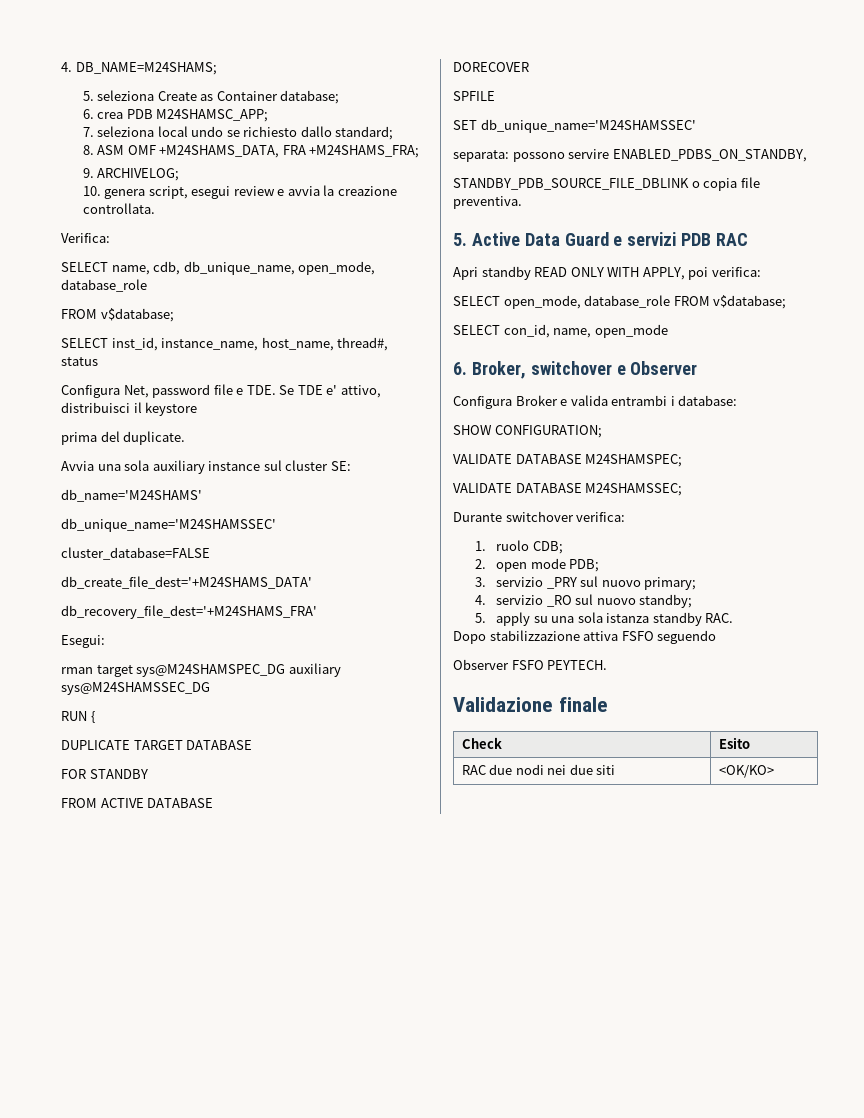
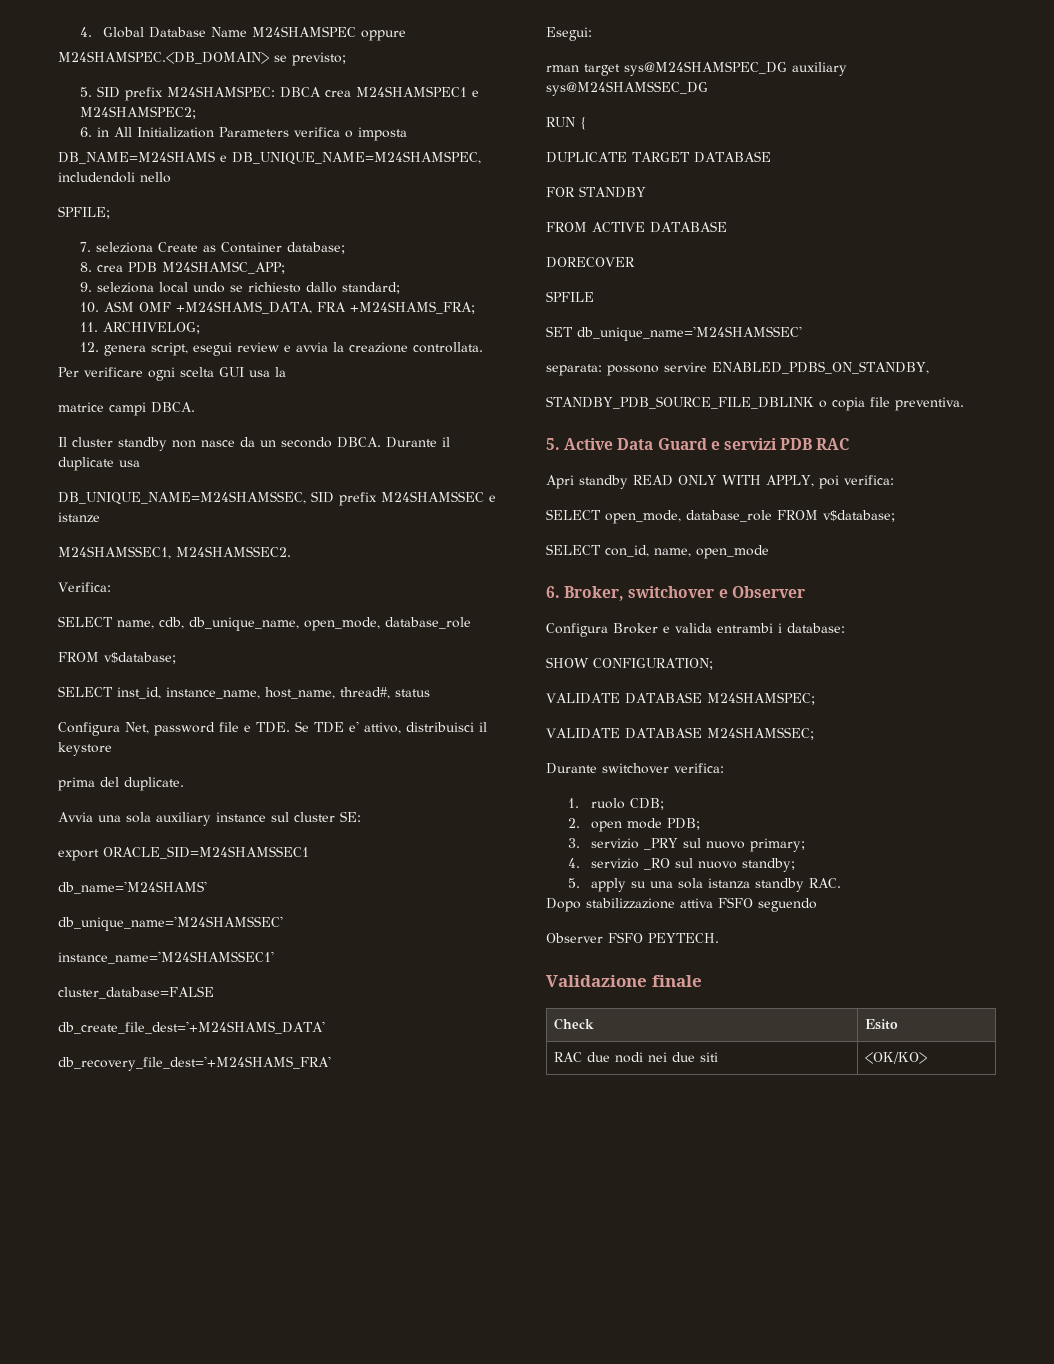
- 4. DB_NAME=M24SHAMS;
- 5. seleziona Create as Container database;
+ 4. Global Database Name M24SHAMSPEC oppure
+ M24SHAMSPEC.<DB_DOMAIN> se previsto;
+ 5. SID prefix M24SHAMSPEC: DBCA crea M24SHAMSPEC1 e M24SHAMSPEC2;
+ 6. in All Initialization Parameters verifica o imposta
+ DB_NAME=M24SHAMS e DB_UNIQUE_NAME=M24SHAMSPEC, includendoli nello
+ SPFILE;
+ 7. seleziona Create as Container database;
- 6. crea PDB M24SHAMSC_APP;
+ 8. crea PDB M24SHAMSC_APP;
- 7. seleziona local undo se richiesto dallo standard;
+ 9. seleziona local undo se richiesto dallo standard;
- 8. ASM OMF +M24SHAMS_DATA, FRA +M24SHAMS_FRA;
+ 10. ASM OMF +M24SHAMS_DATA, FRA +M24SHAMS_FRA;
- 9. ARCHIVELOG;
+ 11. ARCHIVELOG;
- 10. genera script, esegui review e avvia la creazione controllata.
+ 12. genera script, esegui review e avvia la creazione controllata.
+ Per verificare ogni scelta GUI usa la
+ matrice campi DBCA.
+ Il cluster standby non nasce da un secondo DBCA. Durante il duplicate usa
+ DB_UNIQUE_NAME=M24SHAMSSEC, SID prefix M24SHAMSSEC e istanze
+ M24SHAMSSEC1, M24SHAMSSEC2.
+ export ORACLE_SID=M24SHAMSSEC1
+ instance_name='M24SHAMSSEC1'

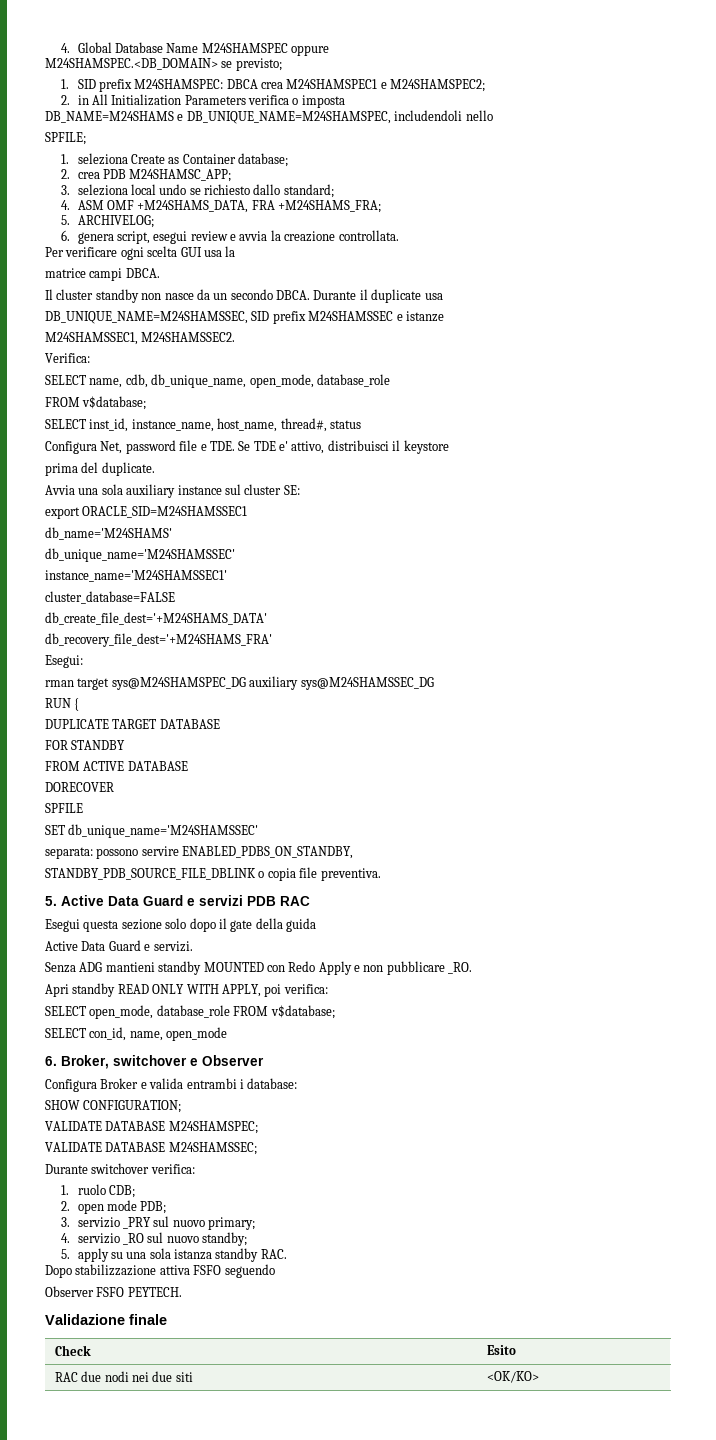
- 5. SID prefix M24SHAMSPEC: DBCA crea M24SHAMSPEC1 e M24SHAMSPEC2;
+ 1. SID prefix M24SHAMSPEC: DBCA crea M24SHAMSPEC1 e M24SHAMSPEC2;
- 6. in All Initialization Parameters verifica o imposta
+ 2. in All Initialization Parameters verifica o imposta
- 7. seleziona Create as Container database;
+ 1. seleziona Create as Container database;
- 8. crea PDB M24SHAMSC_APP;
+ 2. crea PDB M24SHAMSC_APP;
- 9. seleziona local undo se richiesto dallo standard;
+ 3. seleziona local undo se richiesto dallo standard;
- 10. ASM OMF +M24SHAMS_DATA, FRA +M24SHAMS_FRA;
+ 4. ASM OMF +M24SHAMS_DATA, FRA +M24SHAMS_FRA;
- 11. ARCHIVELOG;
+ 5. ARCHIVELOG;
- 12. genera script, esegui review e avvia la creazione controllata.
+ 6. genera script, esegui review e avvia la creazione controllata.
+ Esegui questa sezione solo dopo il gate della guida
+ Active Data Guard e servizi.
+ Senza ADG mantieni standby MOUNTED con Redo Apply e non pubblicare _RO.

